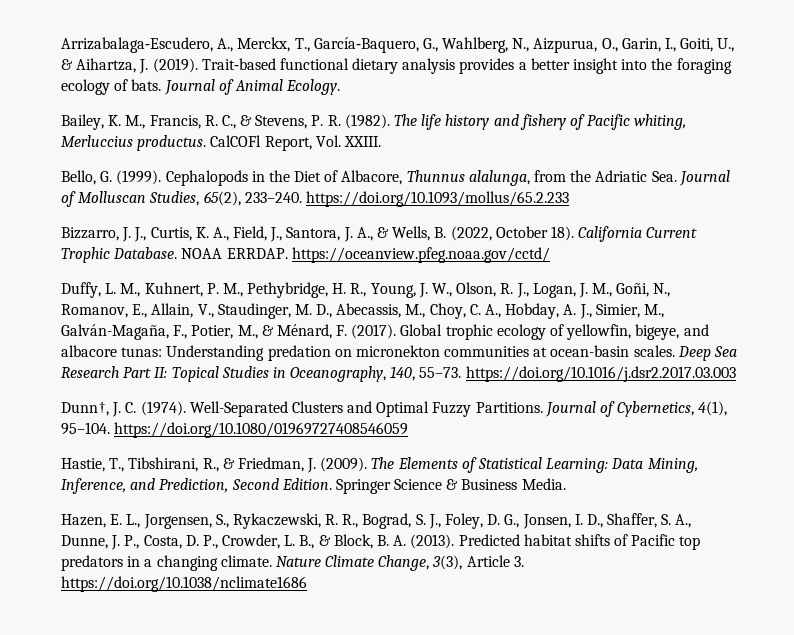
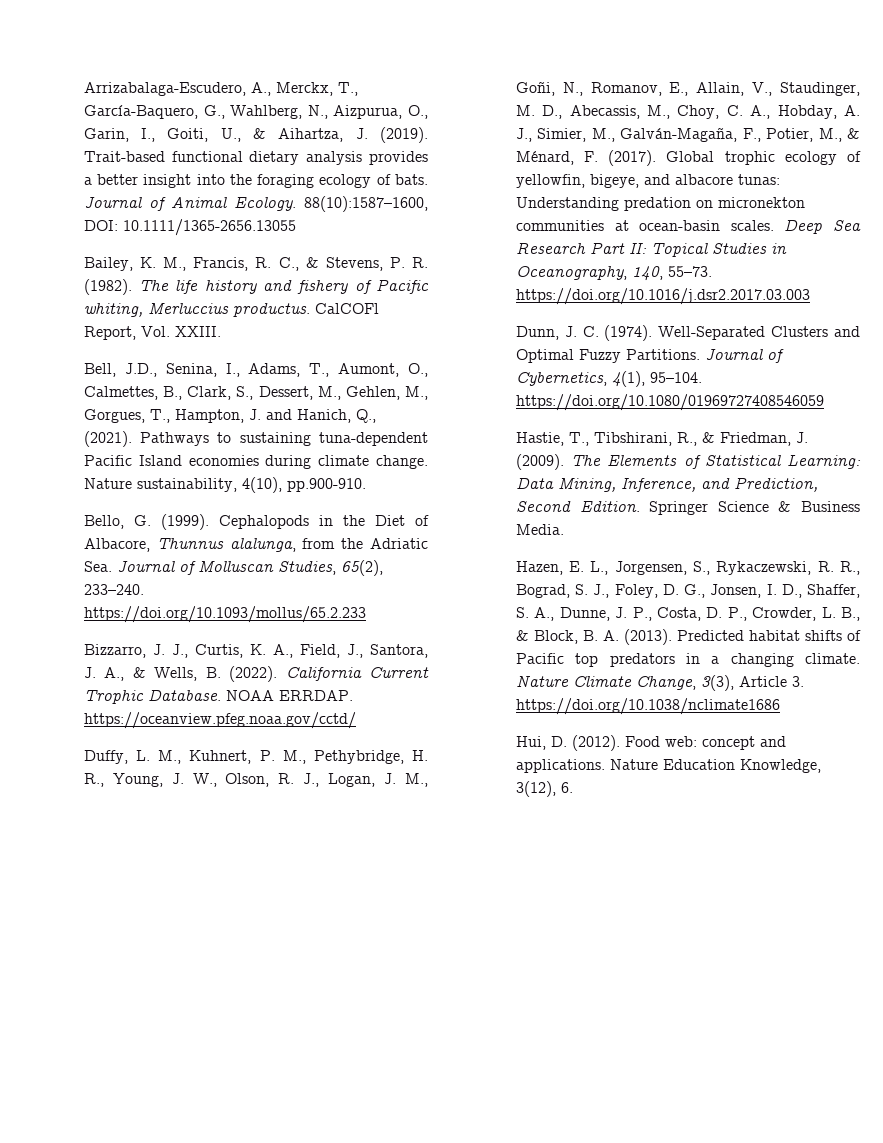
+ 88(10):1587–1600, DOI: 10.1111/1365-2656.13055
+ Bell, J.D., Senina, I., Adams, T., Aumont, O., Calmettes, B., Clark, S., Dessert, M., Gehlen, M., Gorgues, T., Hampton, J. and Hanich, Q., (2021). Pathways to sustaining tuna-dependent Pacific Island economies during climate change. Nature sustainability, 4(10), pp.900-910.
- Bizzarro, J. J., Curtis, K. A., Field, J., Santora, J. A., & Wells, B. (2022, October 18).
+ Bizzarro, J. J., Curtis, K. A., Field, J., Santora, J. A., & Wells, B. (2022).
- Dunn†, J. C. (1974).
+ Dunn, J. C. (1974).
+ Hui, D. (2012). Food web: concept and applications. Nature Education Knowledge, 3(12), 6.

